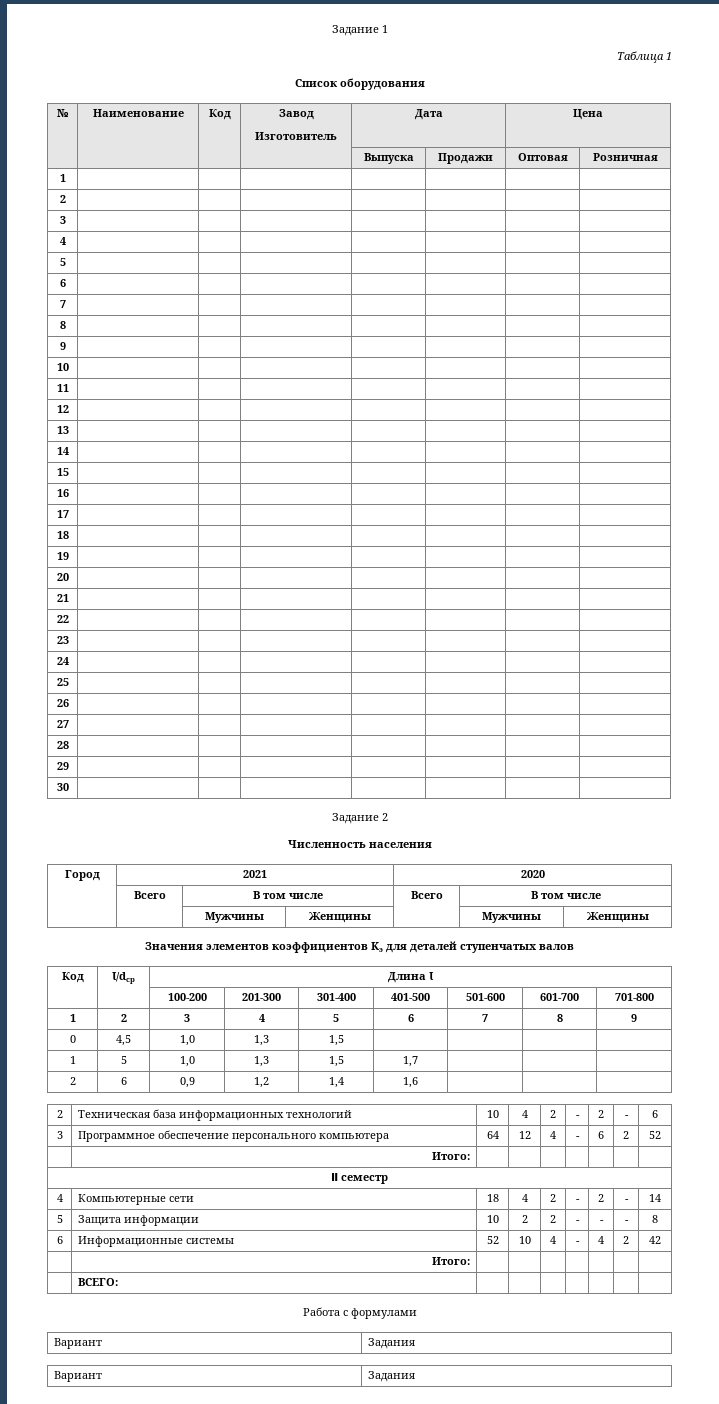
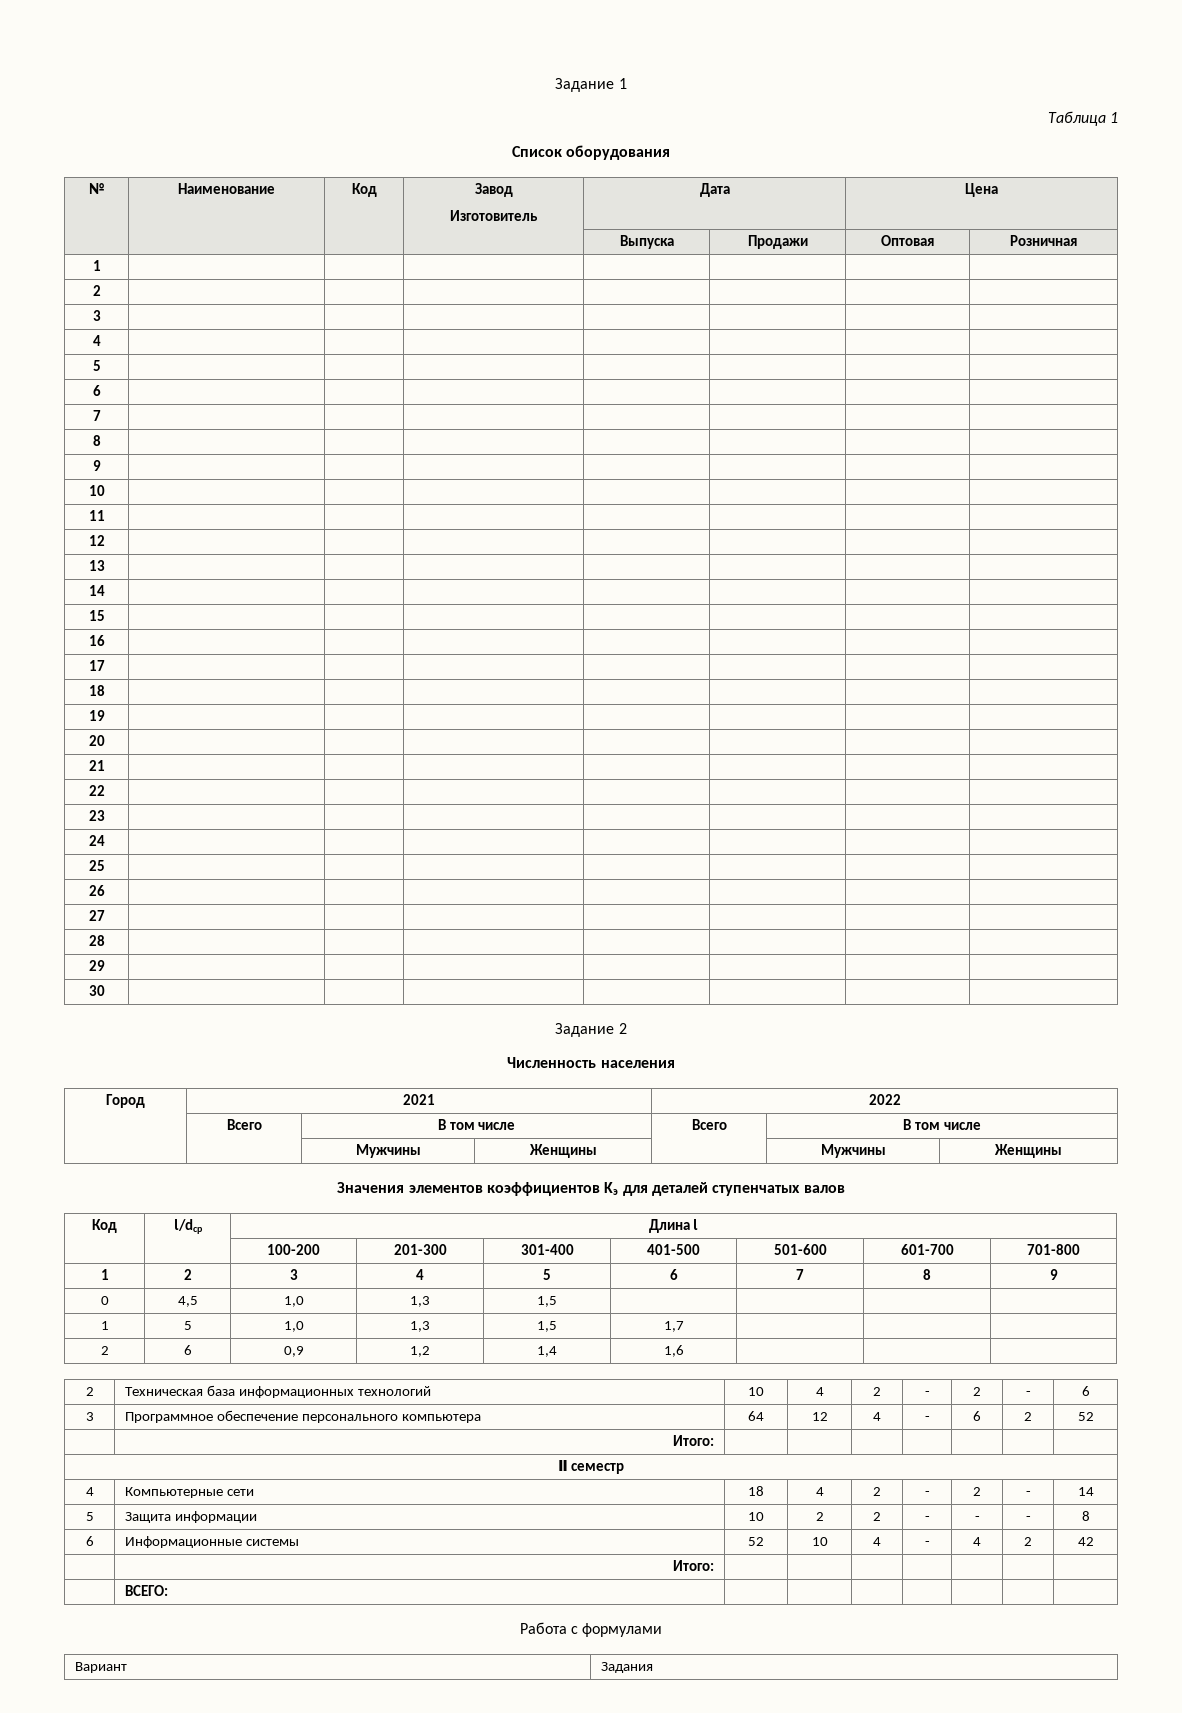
- Город | 2021 | 2020
+ Город | 2021 | 2022
  Работа с формулами
- Вариант | Задания

